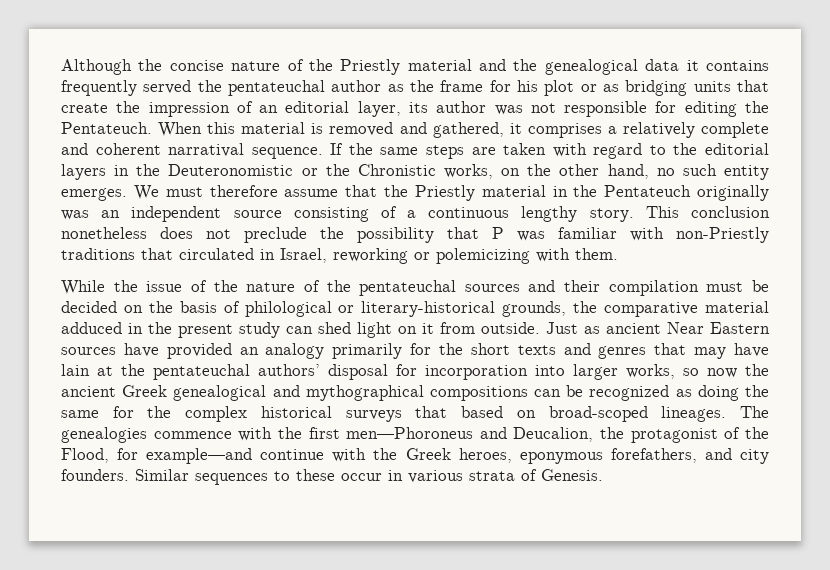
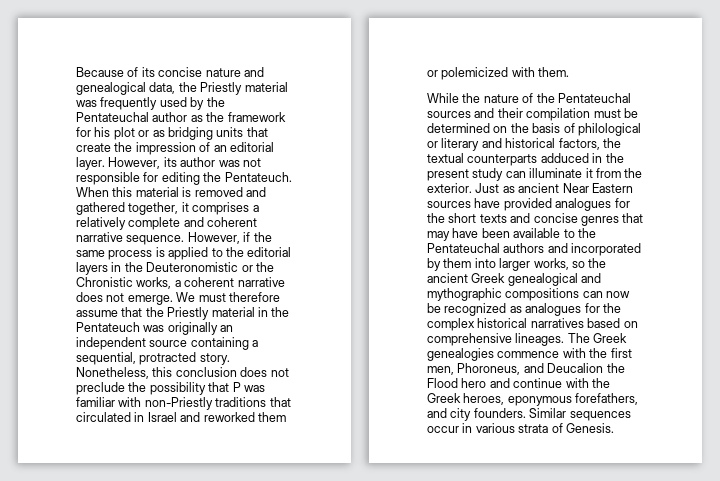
- Although the concise nature of the Priestly material and the genealogical data it contains frequently served the pentateuchal author as the frame for his plot or as bridging units that create the impression of an editorial layer, its author was not responsible for editing the Pentateuch.
+ Because of its concise nature and genealogical data, the Priestly material was frequently used by the Pentateuchal author as the framework for his plot or as bridging units that create the impression of an editorial layer. However, its author was not responsible for editing the Pentateuch.
- When this material is removed and gathered, it comprises a relatively complete and coherent narratival sequence. If the same steps are taken with regard to the editorial layers in the Deuteronomistic or the Chronistic works, on the other hand, no such entity emerges.
+ When this material is removed and gathered together, it comprises a relatively complete and coherent narrative sequence. However, if the same process is applied to the editorial layers in the Deuteronomistic or the Chronistic works, a coherent narrative does not emerge.
- We must therefore assume that the Priestly material in the Pentateuch originally was an independent source consisting of a continuous lengthy story. This conclusion nonetheless does not preclude the possibility that P was familiar with non-Priestly traditions that circulated in Israel, reworking or polemicizing with them.
+ We must therefore assume that the Priestly material in the Pentateuch was originally an independent source containing a sequential, protracted story. Nonetheless, this conclusion does not preclude the possibility that P was familiar with non-Priestly traditions that circulated in Israel and reworked them or polemicized with them.
- While the issue of the nature of the pentateuchal sources and their compilation must be decided on the basis of philological or literary-historical grounds, the comparative material adduced in the present study can shed light on it from outside.
+ While the nature of the Pentateuchal sources and their compilation must be determined on the basis of philological or literary and historical factors, the textual counterparts adduced in the present study can illuminate it from the exterior.
- Just as ancient Near Eastern sources have provided an analogy primarily for the short texts and genres that may have lain at the pentateuchal authors’ disposal for incorporation into larger works, so now the ancient Greek genealogical and mythographical compositions can be recognized as doing the same for the complex historical surveys that based on broad-scoped lineages.
+ Just as ancient Near Eastern sources have provided analogues for the short texts and concise genres that may have been available to the Pentateuchal authors and incorporated by them into larger works, so the ancient Greek genealogical and mythographic compositions can now be recognized as analogues for the complex historical narratives based on comprehensive lineages.
- The genealogies commence with the first men—Phoroneus and Deucalion, the protagonist of the Flood, for example—and continue with the Greek heroes, eponymous forefathers, and city founders.
+ The Greek genealogies commence with the first men, Phoroneus, and Deucalion the Flood hero and continue with the Greek heroes, eponymous forefathers, and city founders.
- Similar sequences to these occur in various strata of Genesis.
+ Similar sequences occur in various strata of Genesis.

